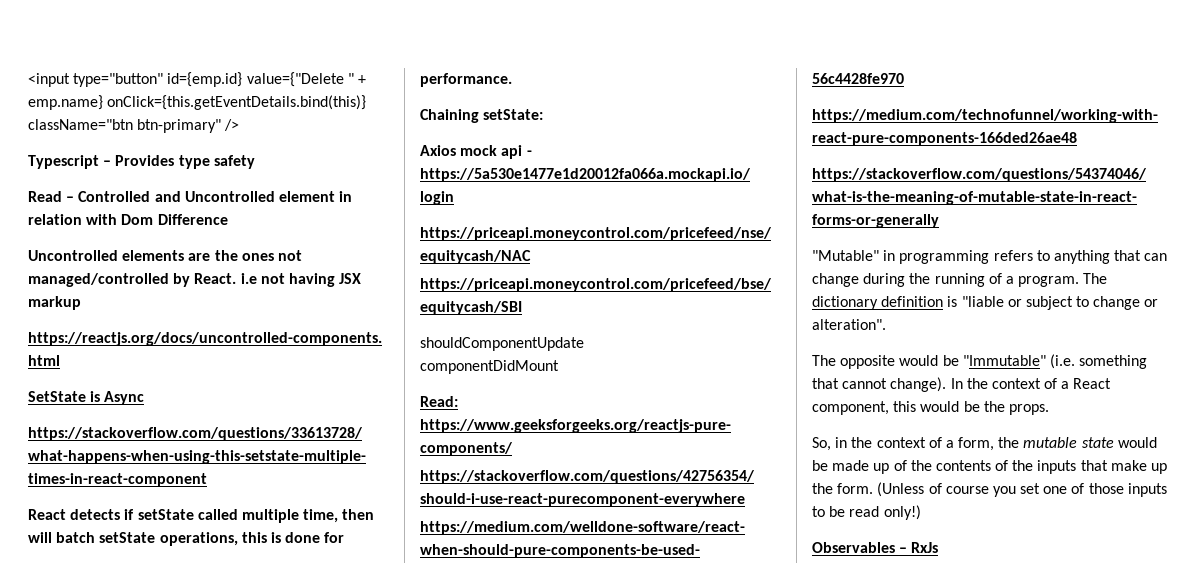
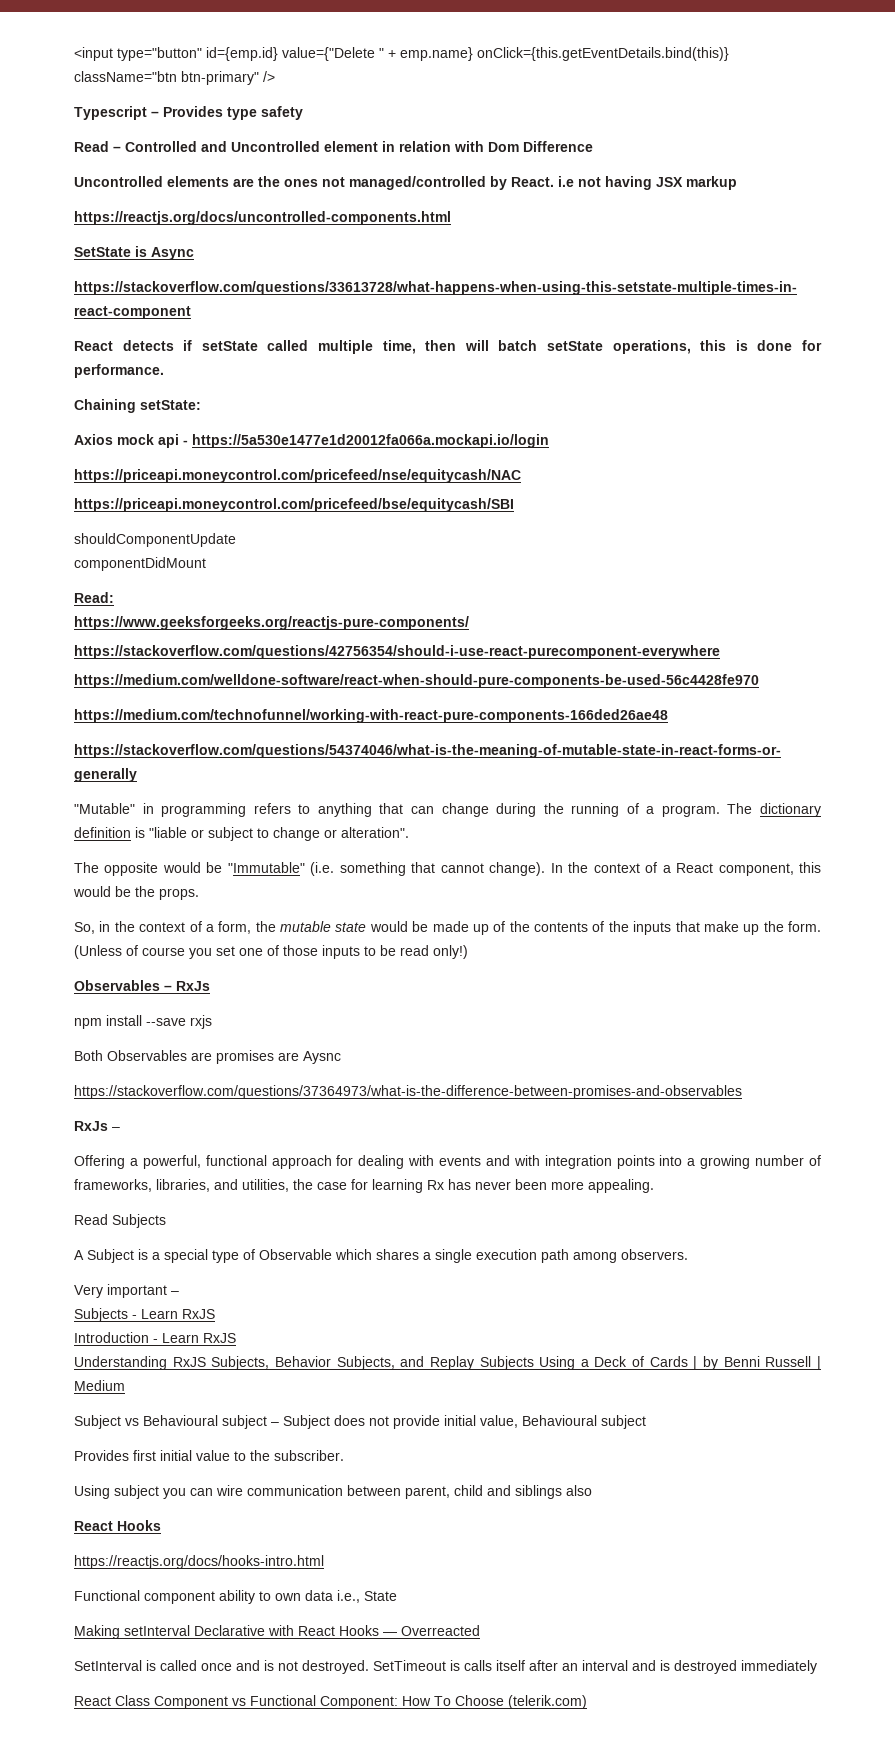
+ npm install --save rxjs
+ Both Observables are promises are Aysnc
+ https://stackoverflow.com/questions/37364973/what-is-the-difference-between-promises-and-observables
+ RxJs –
+ Offering a powerful, functional approach for dealing with events and with integration points into a growing number of frameworks, libraries, and utilities, the case for learning Rx has never been more appealing.
+ Read Subjects
+ A Subject is a special type of Observable which shares a single execution path among observers.
+ Very important –
+ Subjects - Learn RxJS
+ Introduction - Learn RxJS
+ Understanding RxJS Subjects, Behavior Subjects, and Replay Subjects Using a Deck of Cards | by Benni Russell | Medium
+ Subject vs Behavioural subject – Subject does not provide initial value, Behavioural subject
+ Provides first initial value to the subscriber.
+ Using subject you can wire communication between parent, child and siblings also
+ React Hooks
+ https://reactjs.org/docs/hooks-intro.html
+ Functional component ability to own data i.e., State
+ Making setInterval Declarative with React Hooks — Overreacted
+ SetInterval is called once and is not destroyed. SetTimeout is calls itself after an interval and is destroyed immediately
+ React Class Component vs Functional Component: How To Choose (telerik.com)

